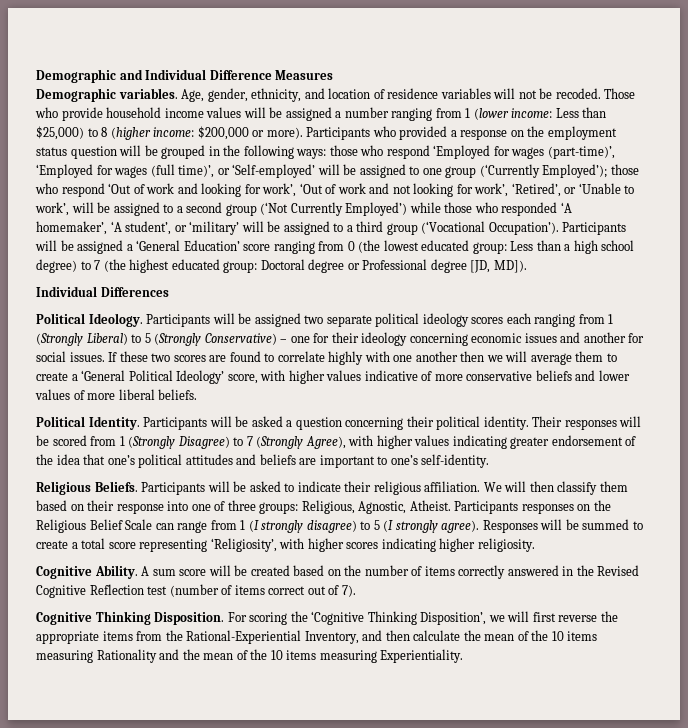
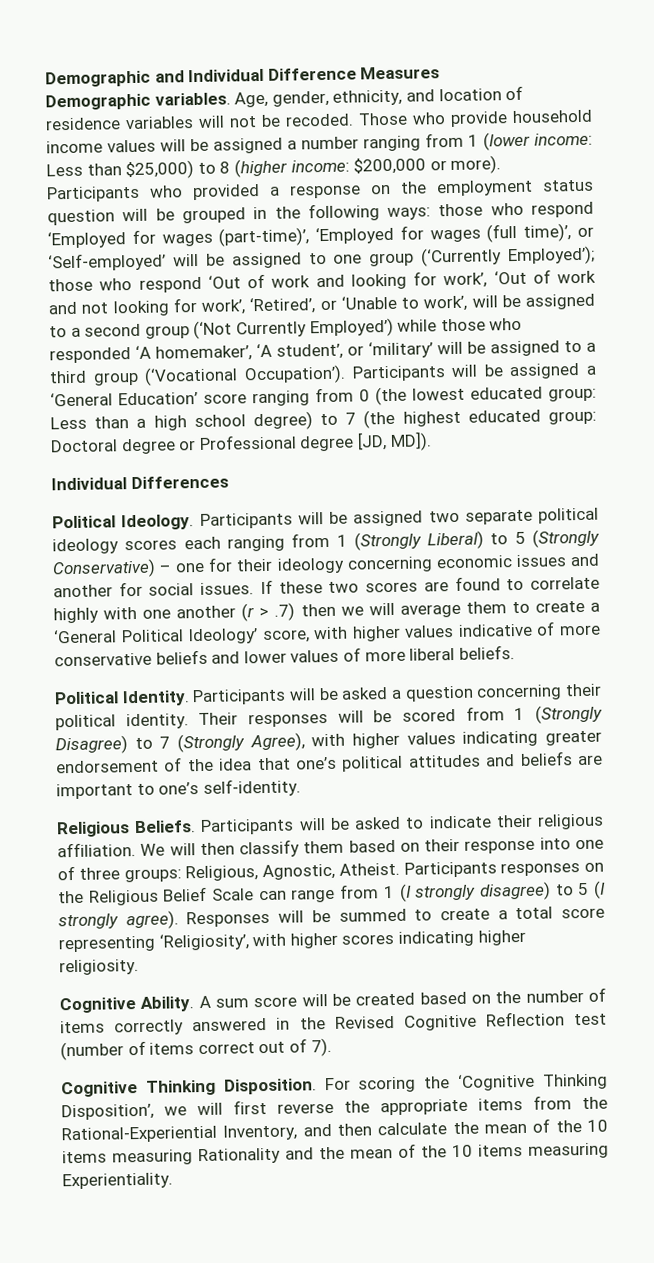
- If these two scores are found to correlate highly with one another then we will average them to create a ‘General Political Ideology’ score, with higher values indicative of more conservative beliefs and lower values of more liberal beliefs.
+ If these two scores are found to correlate highly with one another (r > .7) then we will average them to create a ‘General Political Ideology’ score, with higher values indicative of more conservative beliefs and lower values of more liberal beliefs.

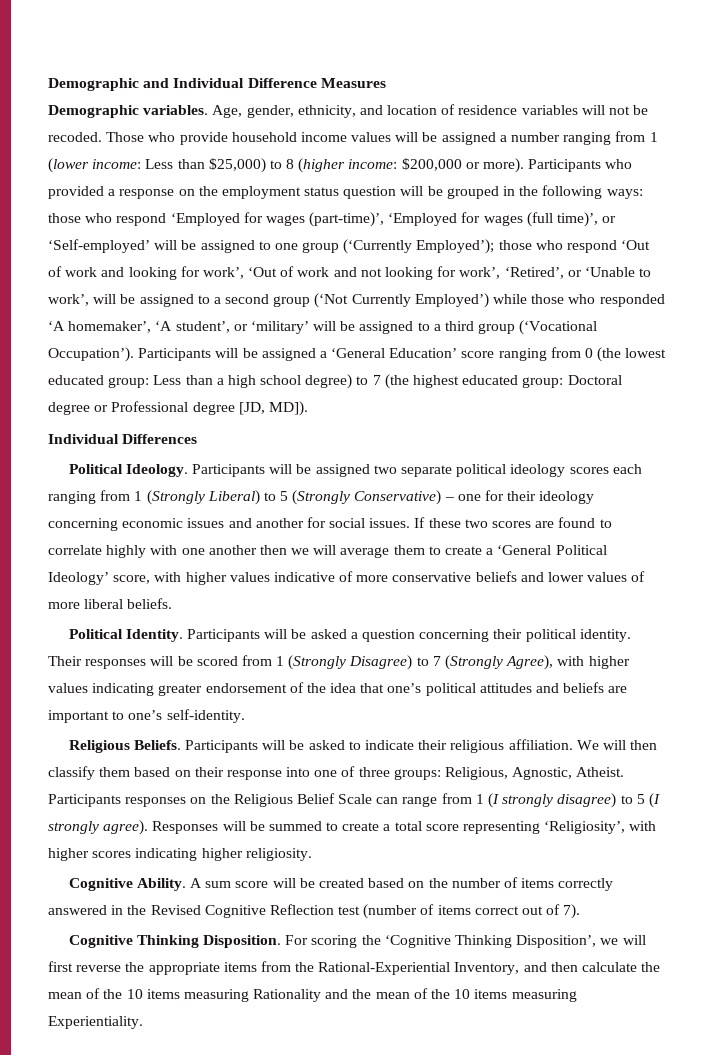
- If these two scores are found to correlate highly with one another (r > .7) then we will average them to create a ‘General Political Ideology’ score, with higher values indicative of more conservative beliefs and lower values of more liberal beliefs.
+ If these two scores are found to correlate highly with one another then we will average them to create a ‘General Political Ideology’ score, with higher values indicative of more conservative beliefs and lower values of more liberal beliefs.

